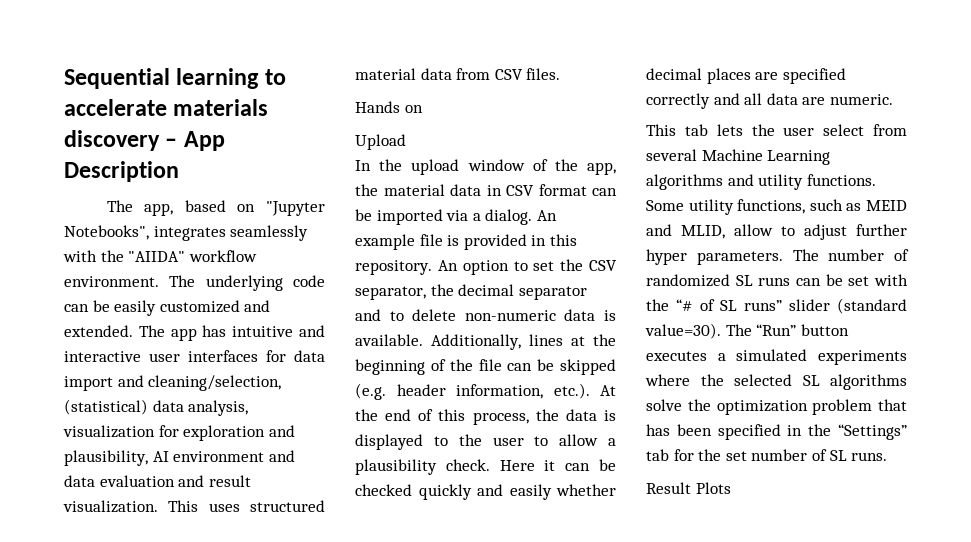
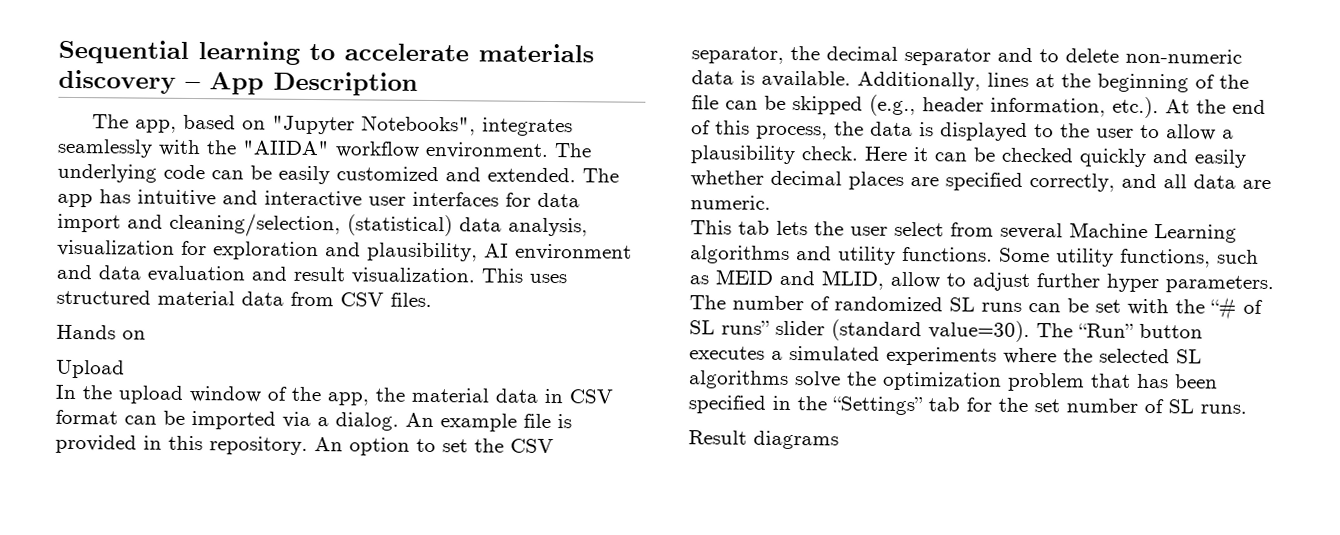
- Additionally, lines at the beginning of the file can be skipped (e.g. header information, etc.). At the end of this process, the data is displayed to the user to allow a plausibility check.
+ Additionally, lines at the beginning of the file can be skipped (e.g., header information, etc.). At the end of this process, the data is displayed to the user to allow a plausibility check.
- Here it can be checked quickly and easily whether decimal places are specified correctly and all data are numeric.
+ Here it can be checked quickly and easily whether decimal places are specified correctly, and all data are numeric.
- Result Plots
+ Result diagrams

